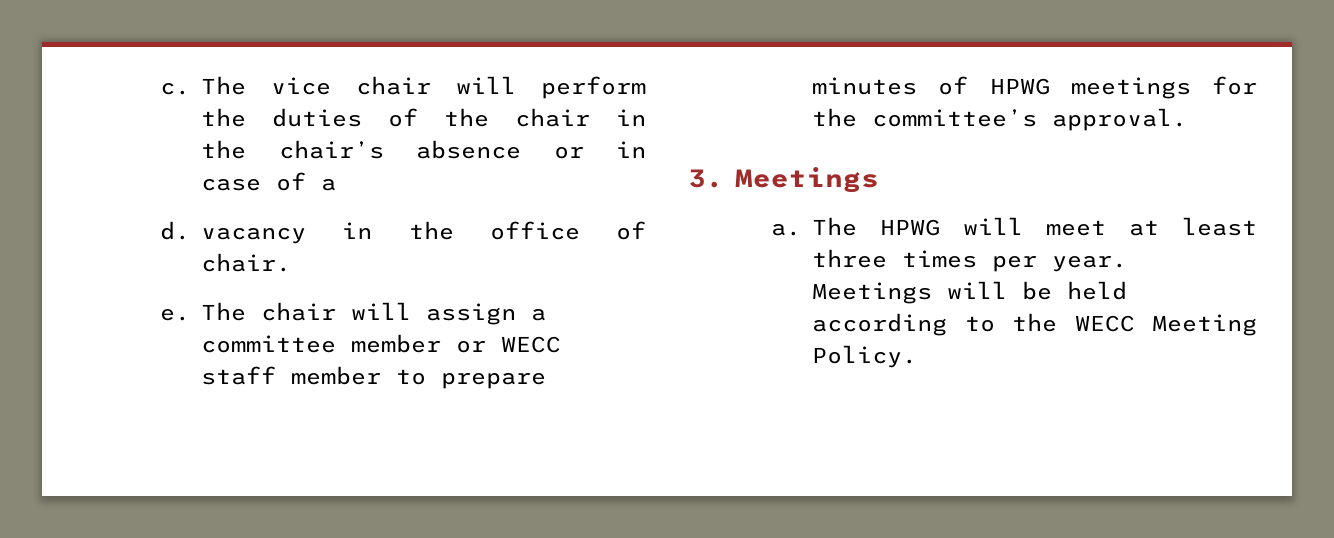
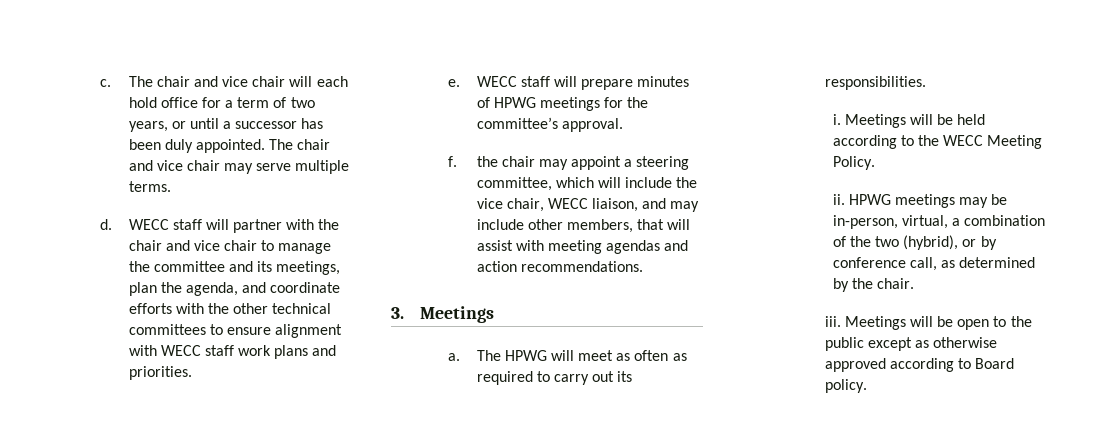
- The vice chair will perform the duties of the chair in the chair’s absence or in case of a
- d. vacancy in the office of chair.
- e. The chair will assign a committee member or WECC staff member to prepare minutes of HPWG meetings for the committee’s approval.
+ The chair and vice chair will each hold office for a term of two years, or until a successor has been duly appointed. The chair and vice chair may serve multiple terms.
+ d. WECC staff will partner with the chair and vice chair to manage the committee and its meetings, plan the agenda, and coordinate efforts with the other technical committees to ensure alignment with WECC staff work plans and priorities.
+ e. WECC staff will prepare minutes of HPWG meetings for the committee’s approval.
+ f. the chair may appoint a steering committee, which will include the vice chair, WECC liaison, and may include other members, that will assist with meeting agendas and action recommendations.
- The HPWG will meet at least three times per year.
+ The HPWG will meet as often as required to carry out its responsibilities.
+ i.
+ ii. HPWG meetings may be in-person, virtual, a combination of the two (hybrid), or by conference call, as determined by the chair.
+ iii. Meetings will be open to the public except as otherwise approved according to Board policy.

